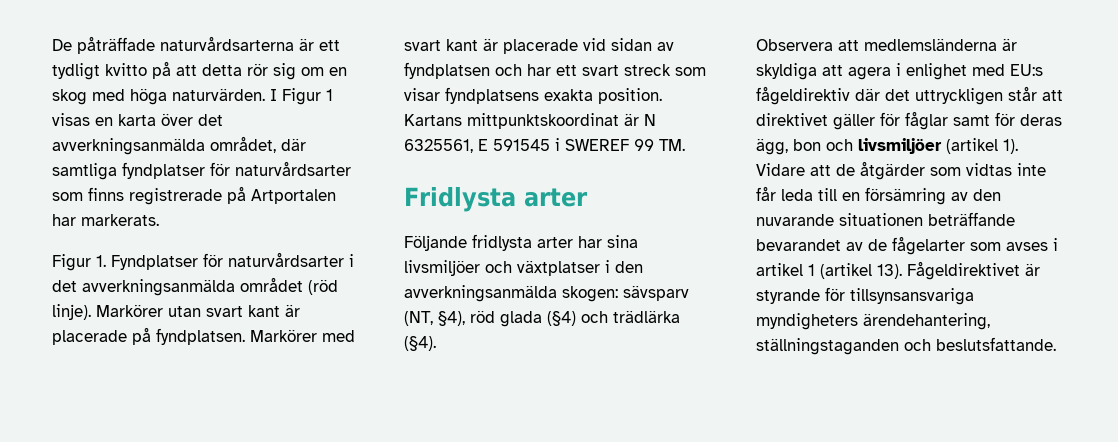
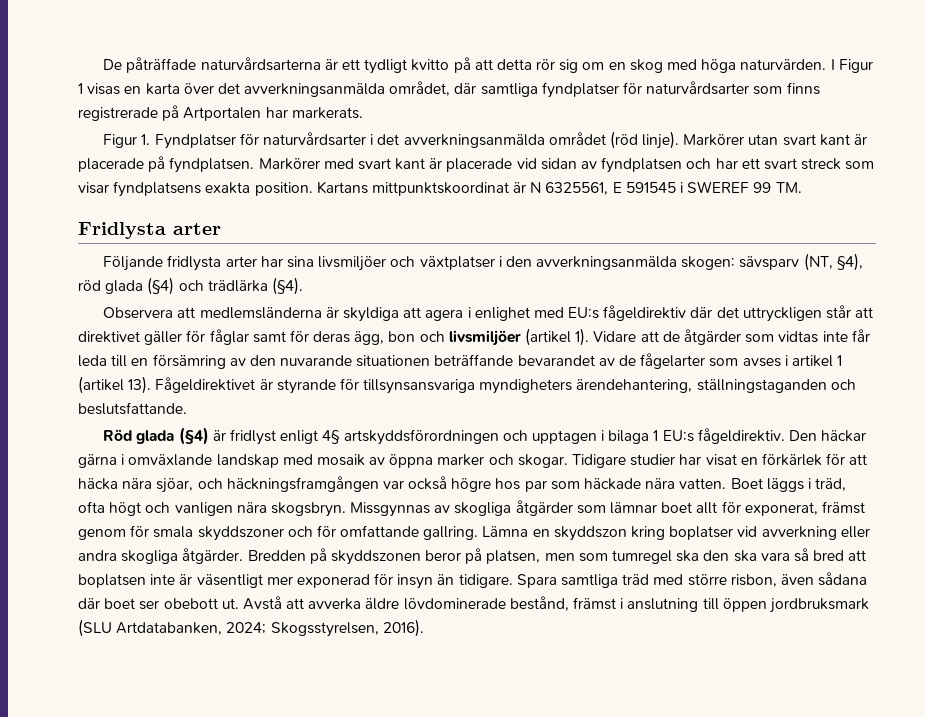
+ Röd glada (§4) är fridlyst enligt 4§ artskyddsförordningen och upptagen i bilaga 1 EU:s fågeldirektiv. Den häckar gärna i omväxlande landskap med mosaik av öppna marker och skogar. Tidigare studier har visat en förkärlek för att häcka nära sjöar, och häckningsframgången var också högre hos par som häckade nära vatten. Boet läggs i träd, ofta högt och vanligen nära skogsbryn. Missgynnas av skogliga åtgärder som lämnar boet allt för exponerat, främst genom för smala skyddszoner och för omfattande gallring. Lämna en skyddszon kring boplatser vid avverkning eller andra skogliga åtgärder. Bredden på skyddszonen beror på platsen, men som tumregel ska den ska vara så bred att boplatsen inte är väsentligt mer exponerad för insyn än tidigare. Spara samtliga träd med större risbon, även sådana där boet ser obebott ut. Avstå att avverka äldre lövdominerade bestånd, främst i anslutning till öppen jordbruksmark (SLU Artdatabanken, 2024; Skogsstyrelsen, 2016).

